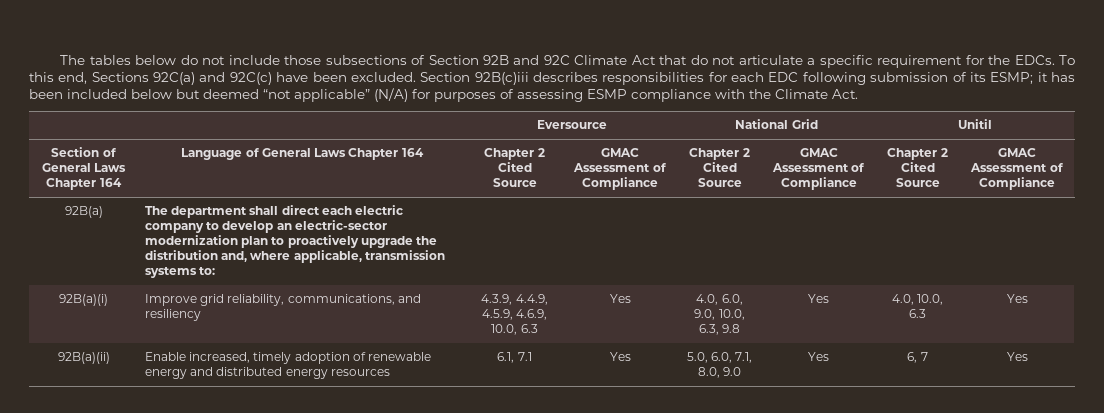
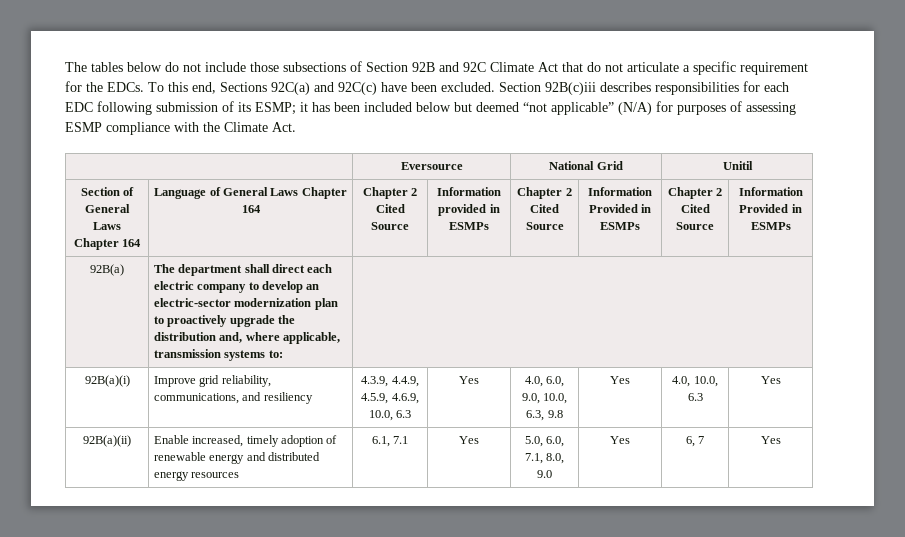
- Section of General Laws Chapter 164 | Language of General Laws Chapter 164 | Chapter 2 Cited Source | GMAC Assessment of Compliance | Chapter 2 Cited Source | GMAC Assessment of Compliance | Chapter 2 Cited Source | GMAC Assessment of Compliance
+ Section of General Laws Chapter 164 | Language of General Laws Chapter 164 | Chapter 2 Cited Source | Information provided in ESMPs | Chapter 2 Cited Source | Information Provided in ESMPs | Chapter 2 Cited Source | Information Provided in ESMPs

